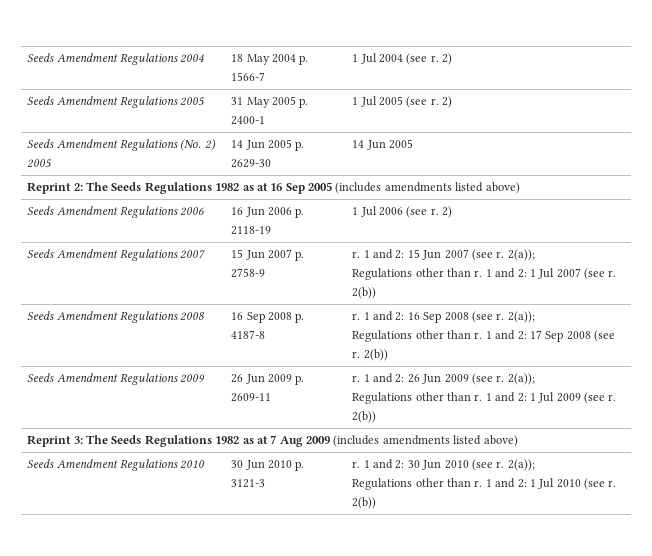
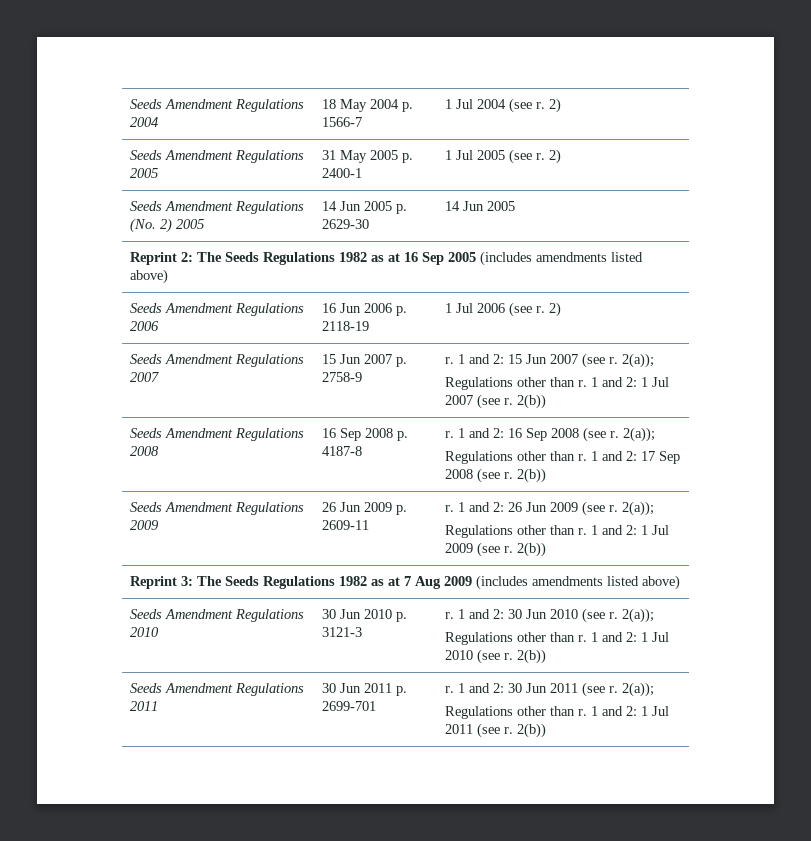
+ Seeds Amendment Regulations 2011 | 30 Jun 2011 p. 2699-701 | r. 1 and 2: 30 Jun 2011 (see r. 2(a));
+ Regulations other than r. 1 and 2: 1 Jul 2011 (see r. 2(b))

